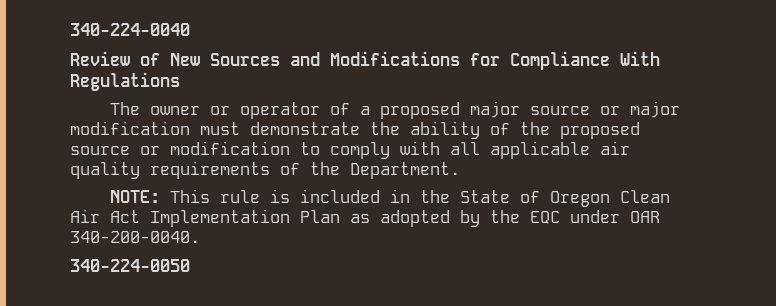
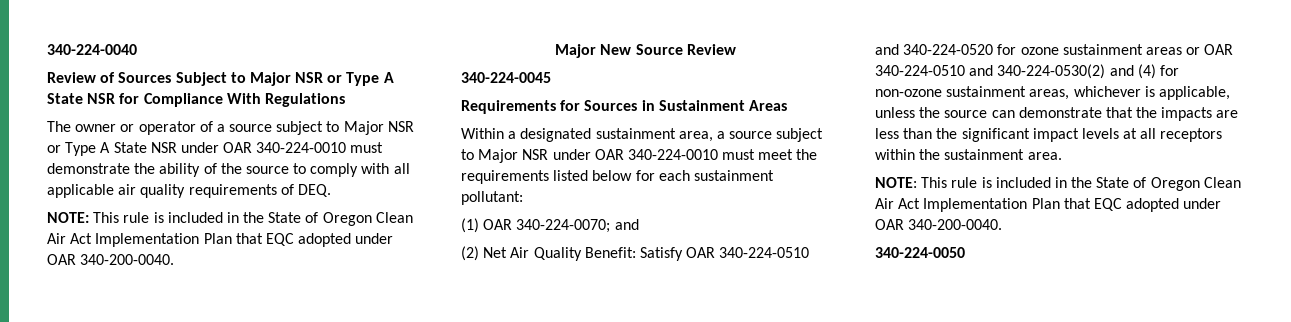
- Review of New Sources and Modifications for Compliance With Regulations
+ Review of Sources Subject to Major NSR or Type A State NSR for Compliance With Regulations
- The owner or operator of a proposed major source or major modification must demonstrate the ability of the proposed source or modification to comply with all applicable air quality requirements of the Department.
- NOTE: This rule is included in the State of Oregon Clean Air Act Implementation Plan as adopted by the EQC under OAR 340-200-0040.
+ The owner or operator of a source subject to Major NSR or Type A State NSR under OAR 340-224-0010 must demonstrate the ability of the source to comply with all applicable air quality requirements of DEQ.
+ NOTE: This rule is included in the State of Oregon Clean Air Act Implementation Plan that EQC adopted under OAR 340-200-0040.
+ Major New Source Review
+ 340-224-0045
+ Requirements for Sources in Sustainment Areas
+ Within a designated sustainment area, a source subject to Major NSR under OAR 340-224-0010 must meet the requirements listed below for each sustainment pollutant:
+ (1) OAR 340-224-0070; and
+ (2) Net Air Quality Benefit: Satisfy OAR 340-224-0510 and 340-224-0520 for ozone sustainment areas or OAR 340-224-0510 and 340-224-0530(2) and (4) for non-ozone sustainment areas, whichever is applicable, unless the source can demonstrate that the impacts are less than the significant impact levels at all receptors within the sustainment area.
+ NOTE: This rule is included in the State of Oregon Clean Air Act Implementation Plan that EQC adopted under OAR 340-200-0040.

